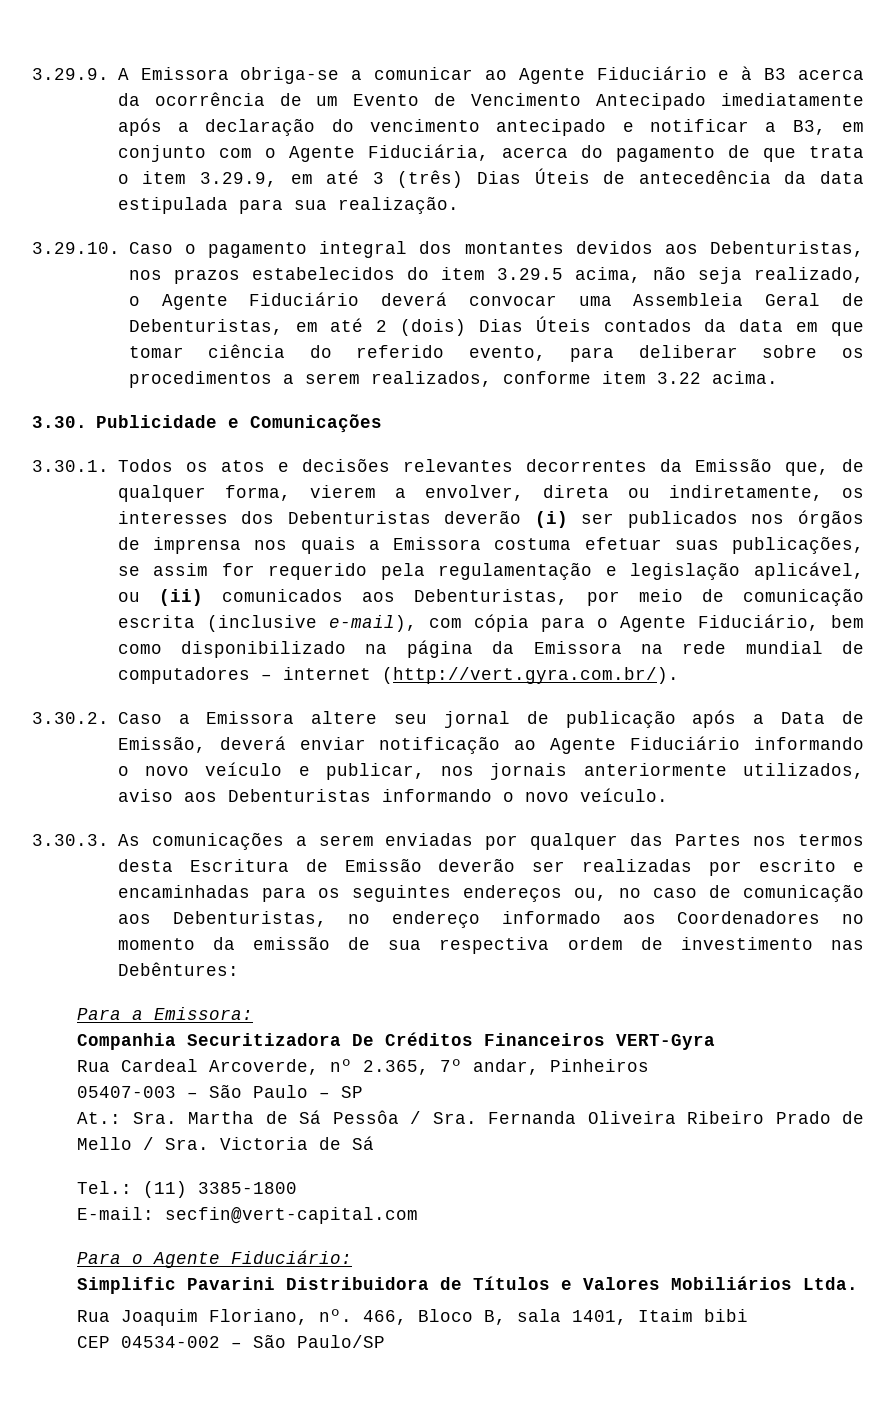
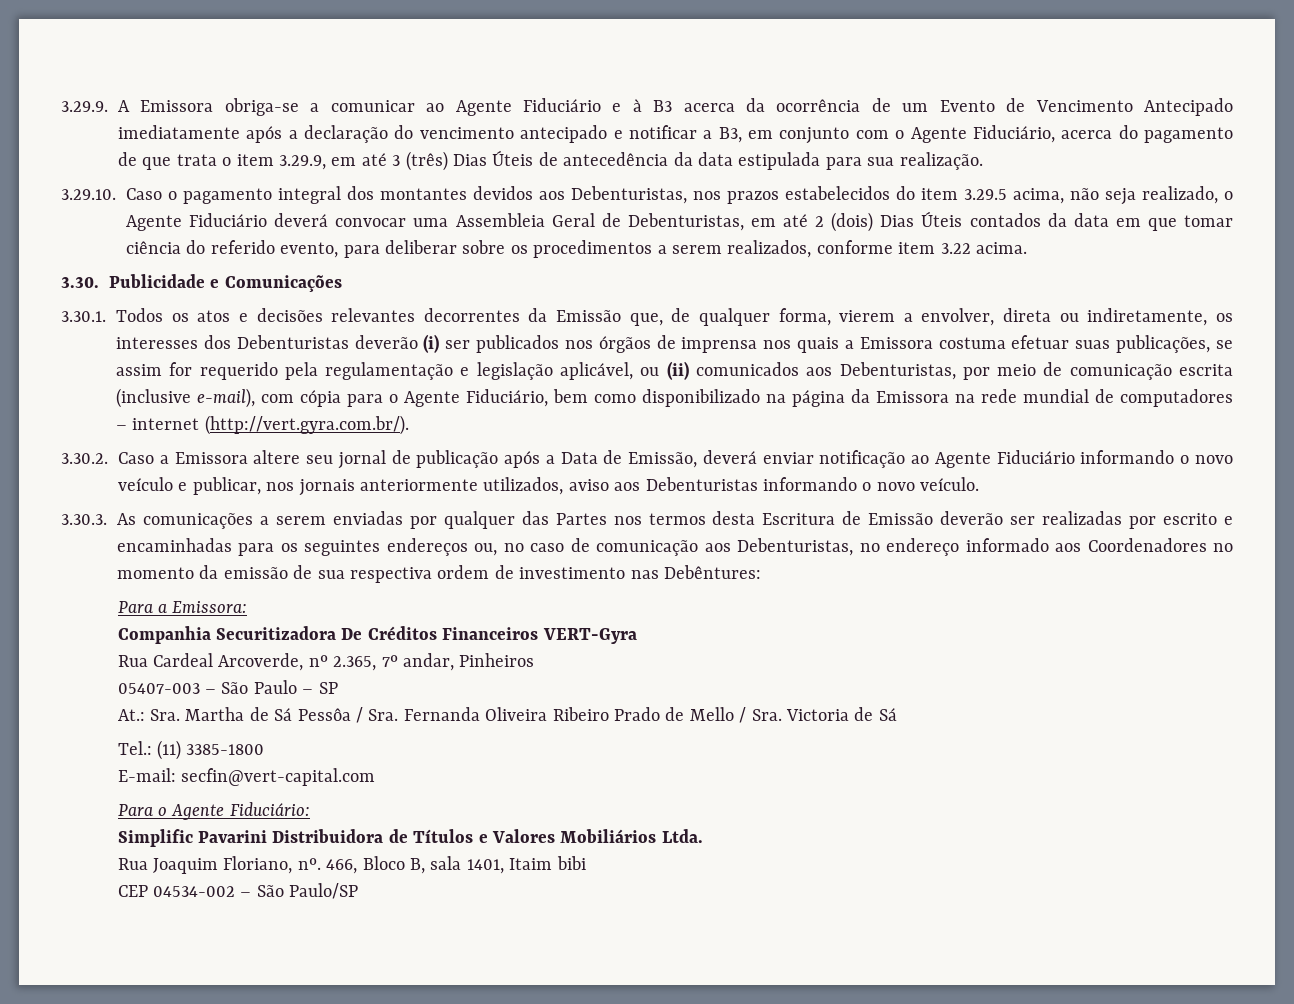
- 3.29.9. A Emissora obriga-se a comunicar ao Agente Fiduciário e à B3 acerca da ocorrência de um Evento de Vencimento Antecipado imediatamente após a declaração do vencimento antecipado e notificar a B3, em conjunto com o Agente Fiduciária, acerca do pagamento de que trata o item 3.29.9, em até 3 (três) Dias Úteis de antecedência da data estipulada para sua realização.
+ 3.29.9. A Emissora obriga-se a comunicar ao Agente Fiduciário e à B3 acerca da ocorrência de um Evento de Vencimento Antecipado imediatamente após a declaração do vencimento antecipado e notificar a B3, em conjunto com o Agente Fiduciário, acerca do pagamento de que trata o item 3.29.9, em até 3 (três) Dias Úteis de antecedência da data estipulada para sua realização.

